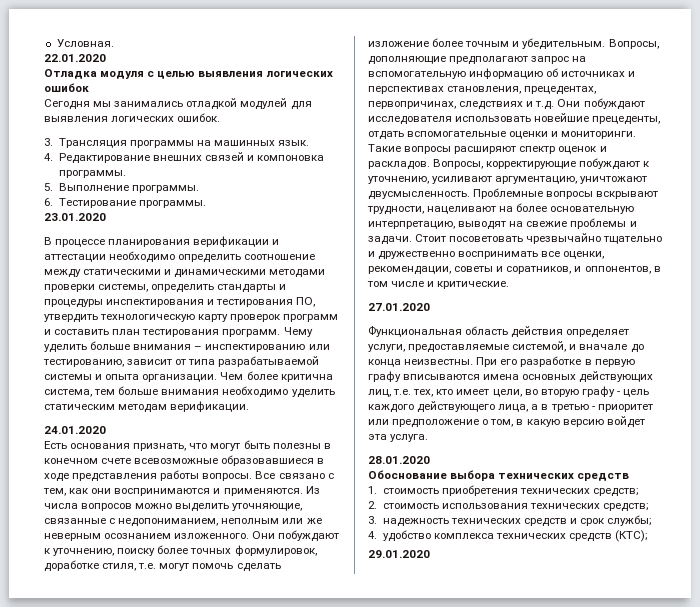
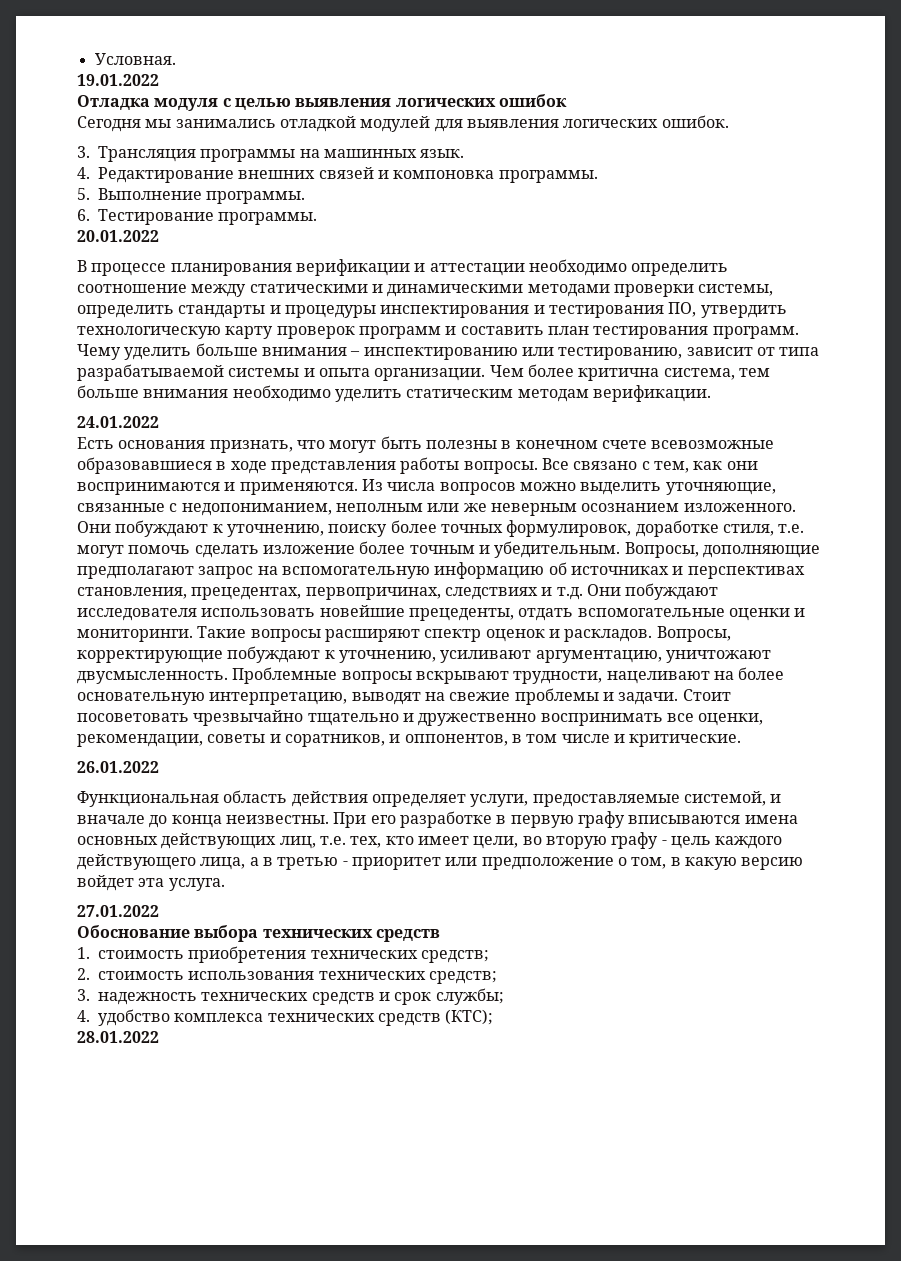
- 22.01.2020
+ 19.01.2022
- 23.01.2020
+ 20.01.2022
- 24.01.2020
+ 24.01.2022
- 27.01.2020
+ 26.01.2022
- 28.01.2020
+ 27.01.2022
- 29.01.2020
+ 28.01.2022

